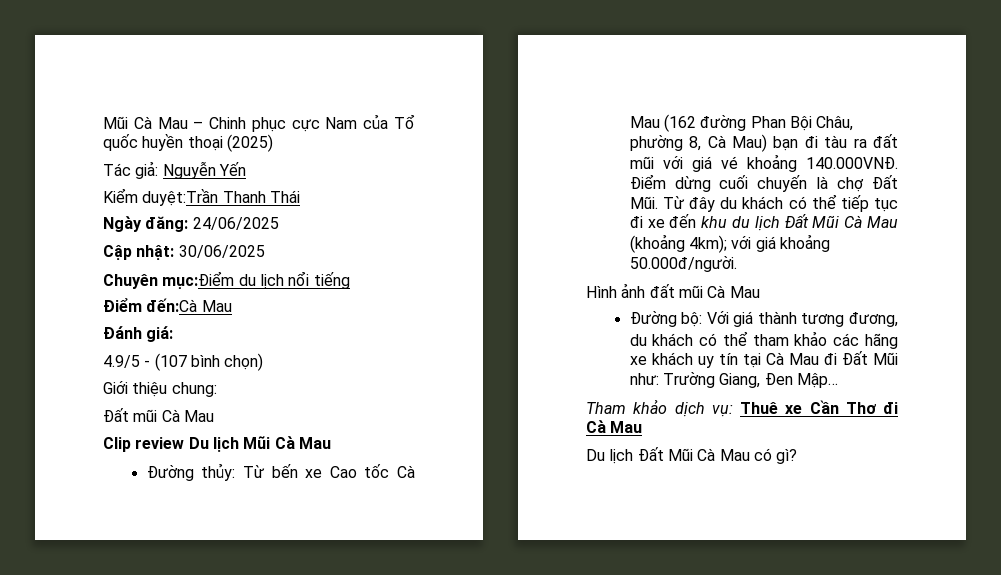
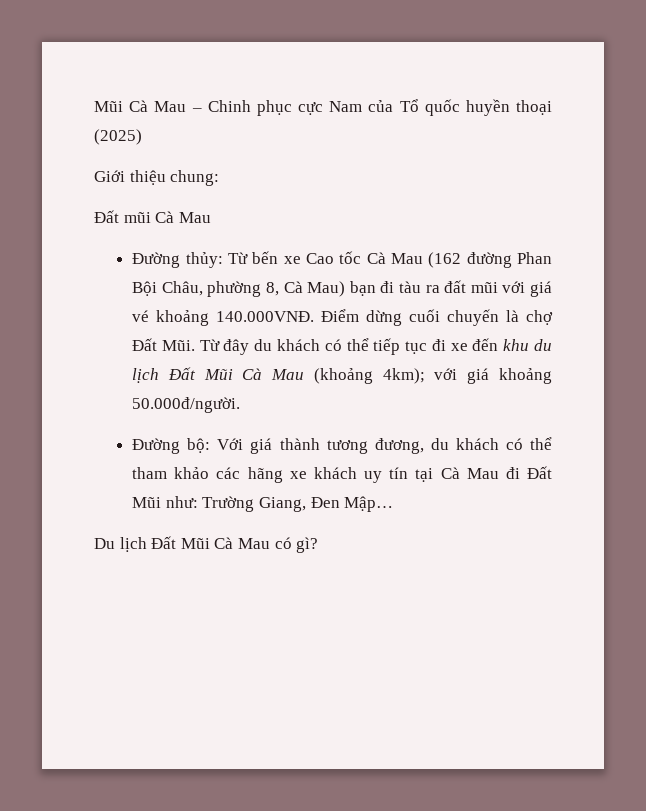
- Tác giả: Nguyễn Yến
- Kiểm duyệt:Trần Thanh Thái
- Ngày đăng: 24/06/2025
- Cập nhật: 30/06/2025
- Chuyên mục:Điểm du lịch nổi tiếng
- Điểm đến:Cà Mau
- Đánh giá:
- 4.9/5 - (107 bình chọn)
- Clip review Du lịch Mũi Cà Mau
- Hình ảnh đất mũi Cà Mau
- Tham khảo dịch vụ: Thuê xe Cần Thơ đi Cà Mau

